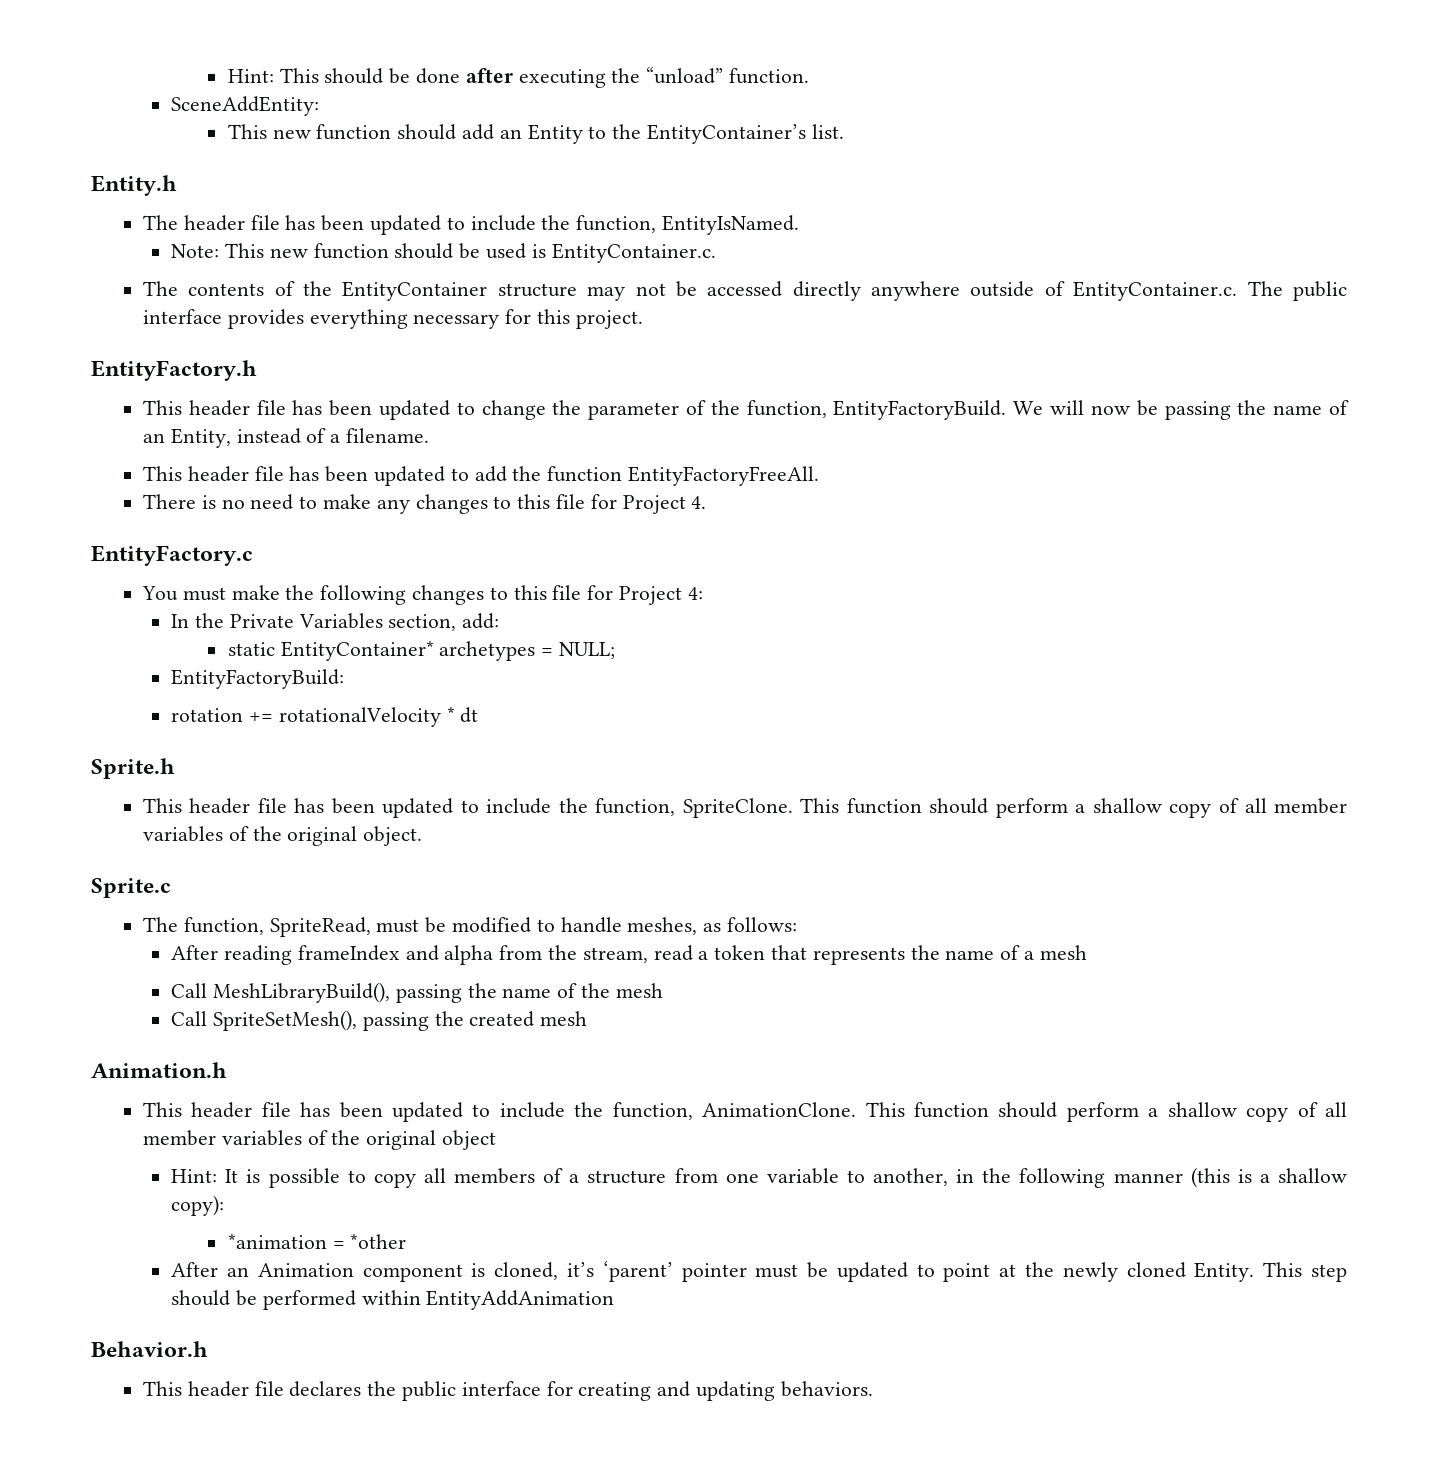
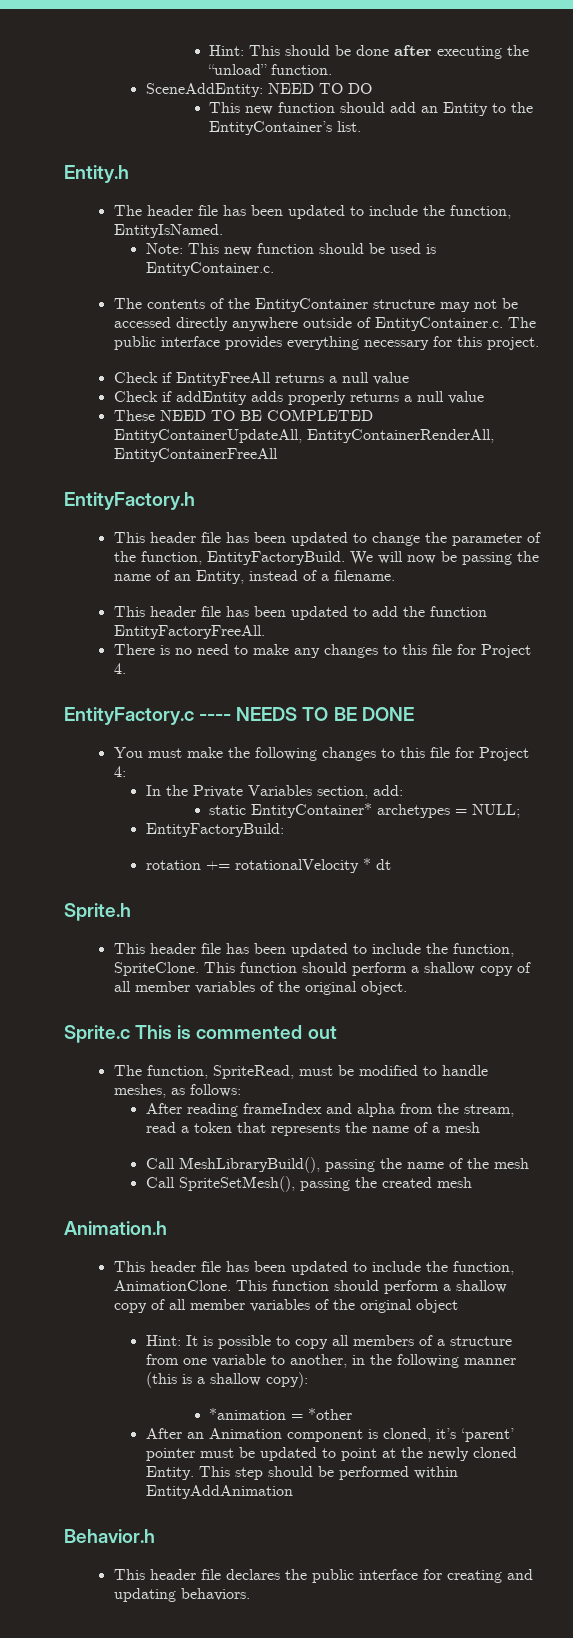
- SceneAddEntity:
+ SceneAddEntity: NEED TO DO
+ Check if EntityFreeAll returns a null value
+ Check if addEntity adds properly returns a null value
+ These NEED TO BE COMPLETED EntityContainerUpdateAll, EntityContainerRenderAll, EntityContainerFreeAll
- EntityFactory.c
+ EntityFactory.c ---- NEEDS TO BE DONE
- Sprite.c
+ Sprite.c This is commented out

